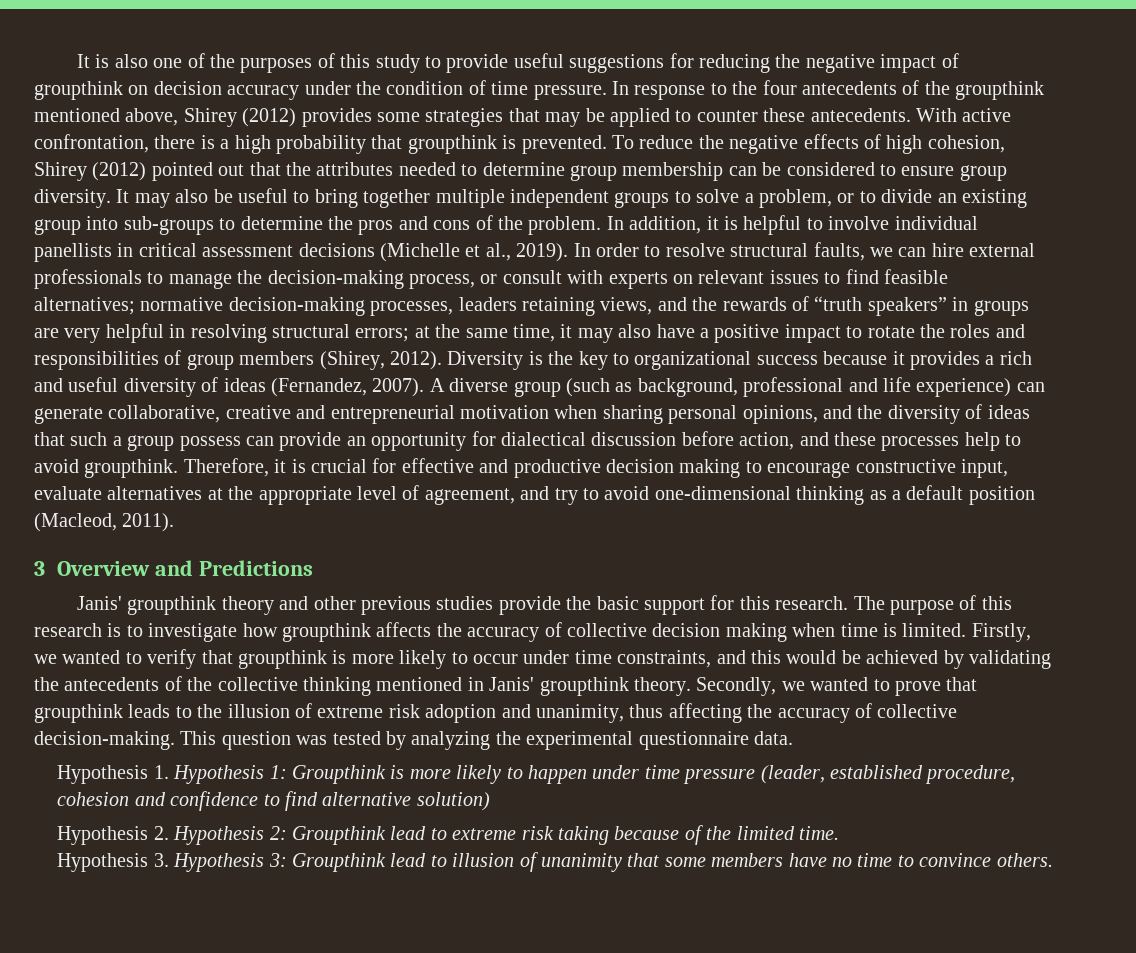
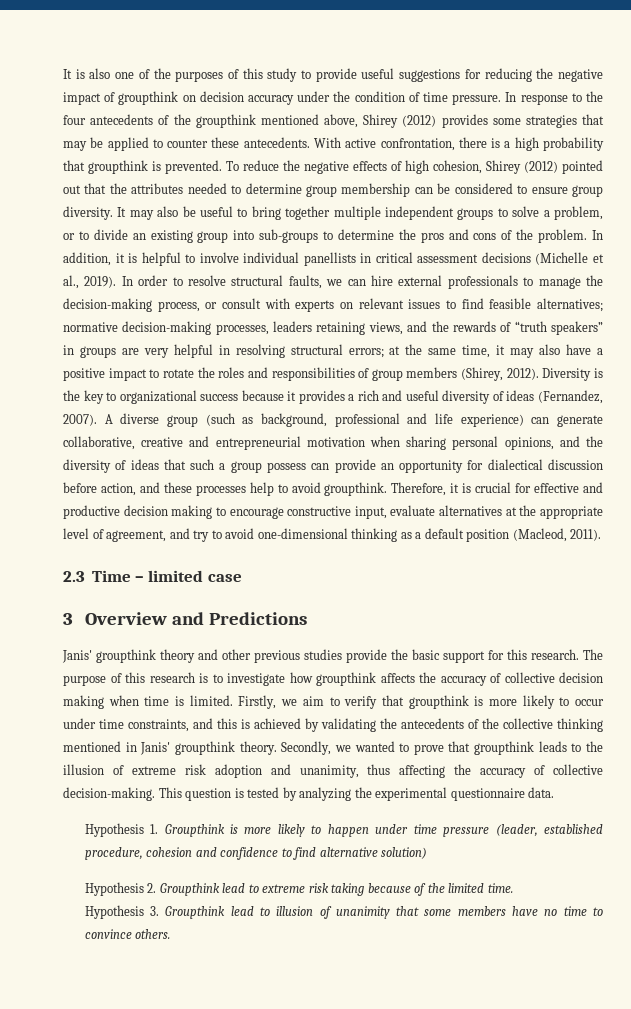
+ 2.3 Time – limited case
- Firstly, we wanted to verify that groupthink is more likely to occur under time constraints, and this would be achieved by validating the antecedents of the collective thinking mentioned in Janis' groupthink theory.
+ Firstly, we aim to verify that groupthink is more likely to occur under time constraints, and this is achieved by validating the antecedents of the collective thinking mentioned in Janis' groupthink theory.
- This question was tested by analyzing the experimental questionnaire data.
+ This question is tested by analyzing the experimental questionnaire data.
- Hypothesis 1. Hypothesis 1: Groupthink is more likely to happen under time pressure (leader, established procedure, cohesion and confidence to find alternative solution)
+ Hypothesis 1. Groupthink is more likely to happen under time pressure (leader, established procedure, cohesion and confidence to find alternative solution)
- Hypothesis 2. Hypothesis 2: Groupthink lead to extreme risk taking because of the limited time.
+ Hypothesis 2. Groupthink lead to extreme risk taking because of the limited time.
- Hypothesis 3. Hypothesis 3: Groupthink lead to illusion of unanimity that some members have no time to convince others.
+ Hypothesis 3. Groupthink lead to illusion of unanimity that some members have no time to convince others.

